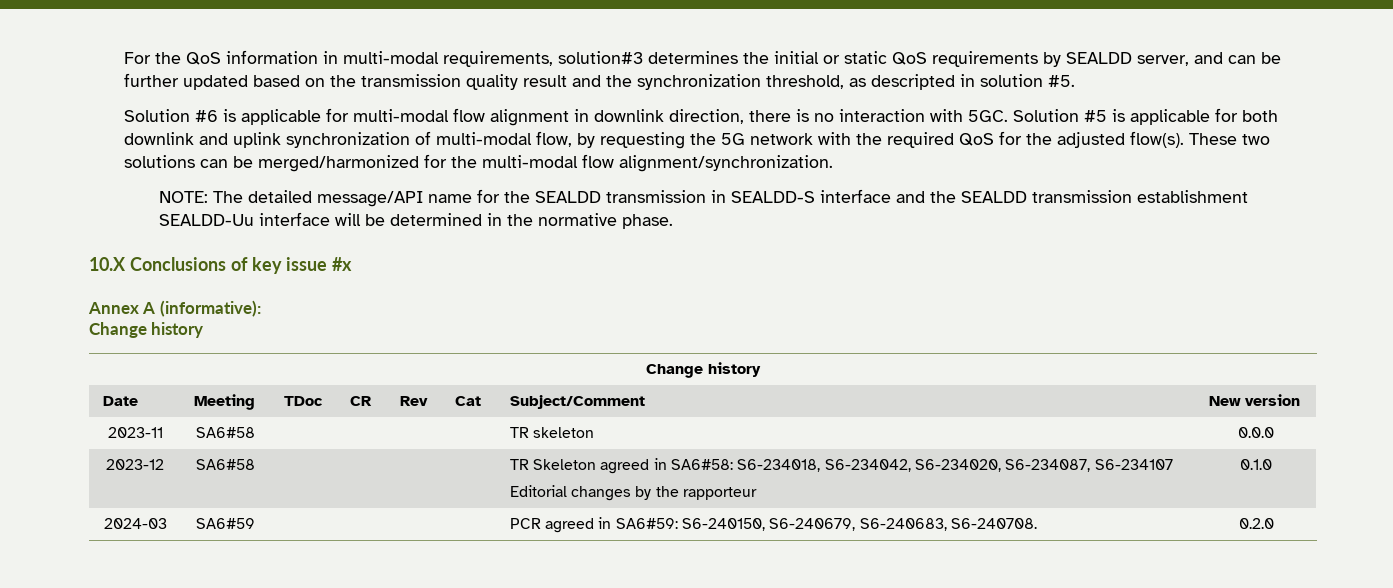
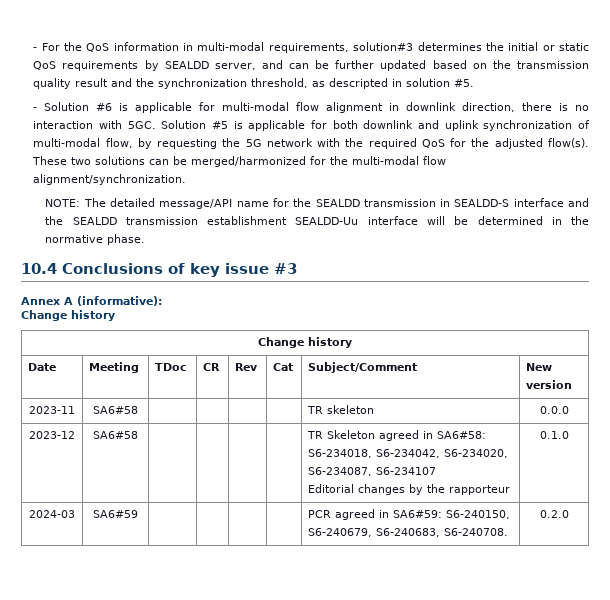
- For the QoS information in multi-modal requirements, solution#3 determines the initial or static QoS requirements by SEALDD server, and can be further updated based on the transmission quality result and the synchronization threshold, as descripted in solution #5.
+ - For the QoS information in multi-modal requirements, solution#3 determines the initial or static QoS requirements by SEALDD server, and can be further updated based on the transmission quality result and the synchronization threshold, as descripted in solution #5.
- Solution #6 is applicable for multi-modal flow alignment in downlink direction, there is no interaction with 5GC.
+ - Solution #6 is applicable for multi-modal flow alignment in downlink direction, there is no interaction with 5GC.
- 10.X Conclusions of key issue #x
+ 10.4 Conclusions of key issue #3

